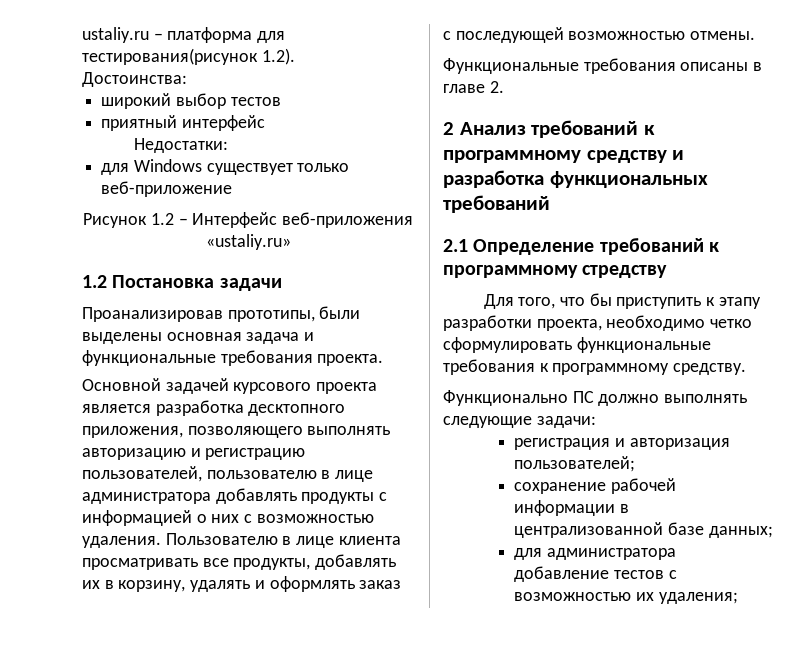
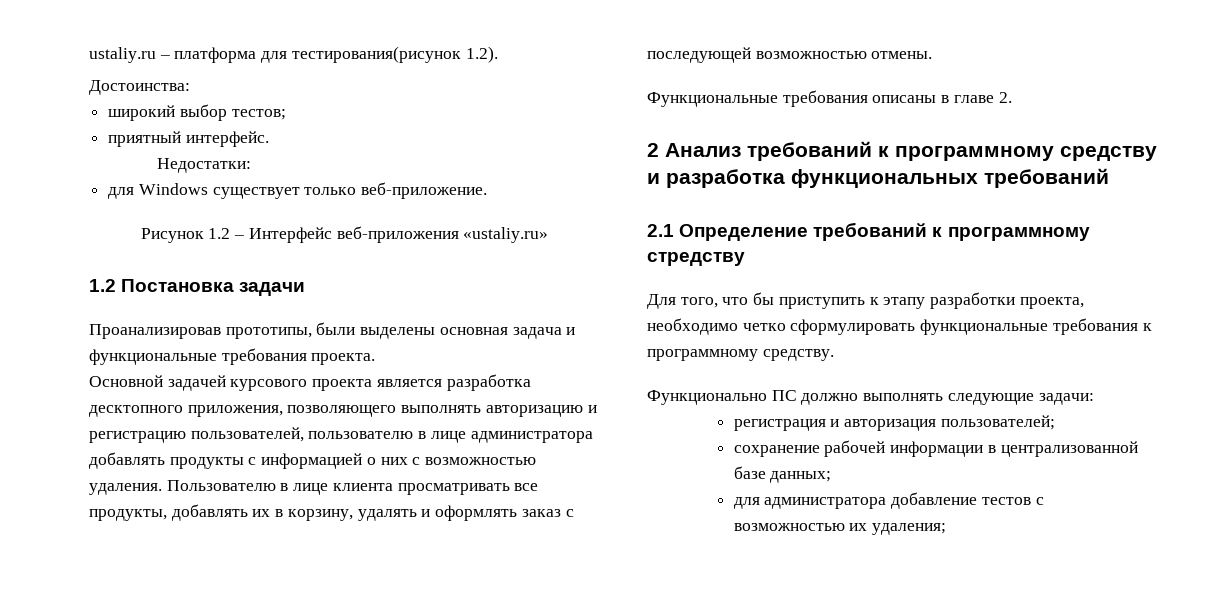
- широкий выбор тестов
+ широкий выбор тестов;
- приятный интерфейс
+ приятный интерфейс.
- для Windows существует только веб-приложение
+ для Windows существует только веб-приложение.

